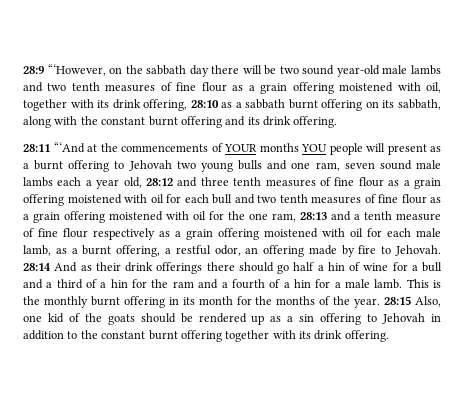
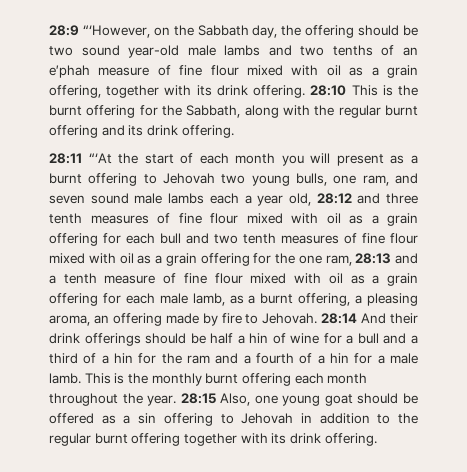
- 28:9 “‘However, on the sabbath day there will be two sound year-old male lambs and two tenth measures of fine flour as a grain offering moistened with oil, together with its drink offering, 28:10 as a sabbath burnt offering on its sabbath, along with the constant burnt offering and its drink offering.
+ 28:9 “‘However, on the Sabbath day, the offering should be two sound year-old male lambs and two tenths of an e′phah measure of fine flour mixed with oil as a grain offering, together with its drink offering. 28:10 This is the burnt offering for the Sabbath, along with the regular burnt offering and its drink offering.
- 28:11 “‘And at the commencements of YOUR months YOU people will present as a burnt offering to Jehovah two young bulls and one ram, seven sound male lambs each a year old, 28:12 and three tenth measures of fine flour as a grain offering moistened with oil for each bull and two tenth measures of fine flour as a grain offering moistened with oil for the one ram, 28:13 and a tenth measure of fine flour respectively as a grain offering moistened with oil for each male lamb, as a burnt offering, a restful odor, an offering made by fire to Jehovah.
+ 28:11 “‘At the start of each month you will present as a burnt offering to Jehovah two young bulls, one ram, and seven sound male lambs each a year old, 28:12 and three tenth measures of fine flour mixed with oil as a grain offering for each bull and two tenth measures of fine flour mixed with oil as a grain offering for the one ram, 28:13 and a tenth measure of fine flour mixed with oil as a grain offering for each male lamb, as a burnt offering, a pleasing aroma, an offering made by fire to Jehovah.
- 28:14 And as their drink offerings there should go half a hin of wine for a bull and a third of a hin for the ram and a fourth of a hin for a male lamb.
+ 28:14 And their drink offerings should be half a hin of wine for a bull and a third of a hin for the ram and a fourth of a hin for a male lamb.
- This is the monthly burnt offering in its month for the months of the year.
+ This is the monthly burnt offering each month throughout the year.
- 28:15 Also, one kid of the goats should be rendered up as a sin offering to Jehovah in addition to the constant burnt offering together with its drink offering.
+ 28:15 Also, one young goat should be offered as a sin offering to Jehovah in addition to the regular burnt offering together with its drink offering.

